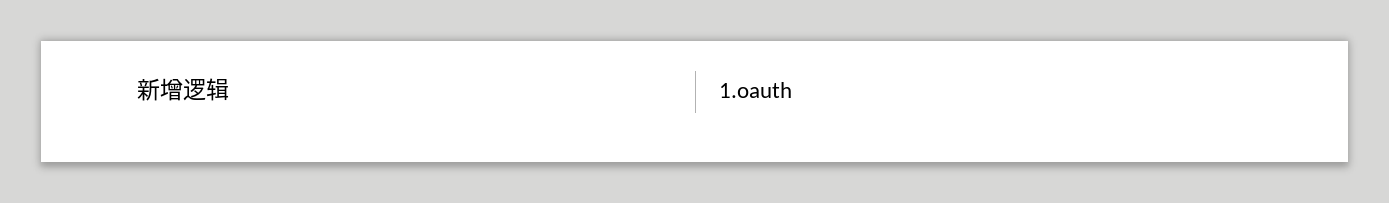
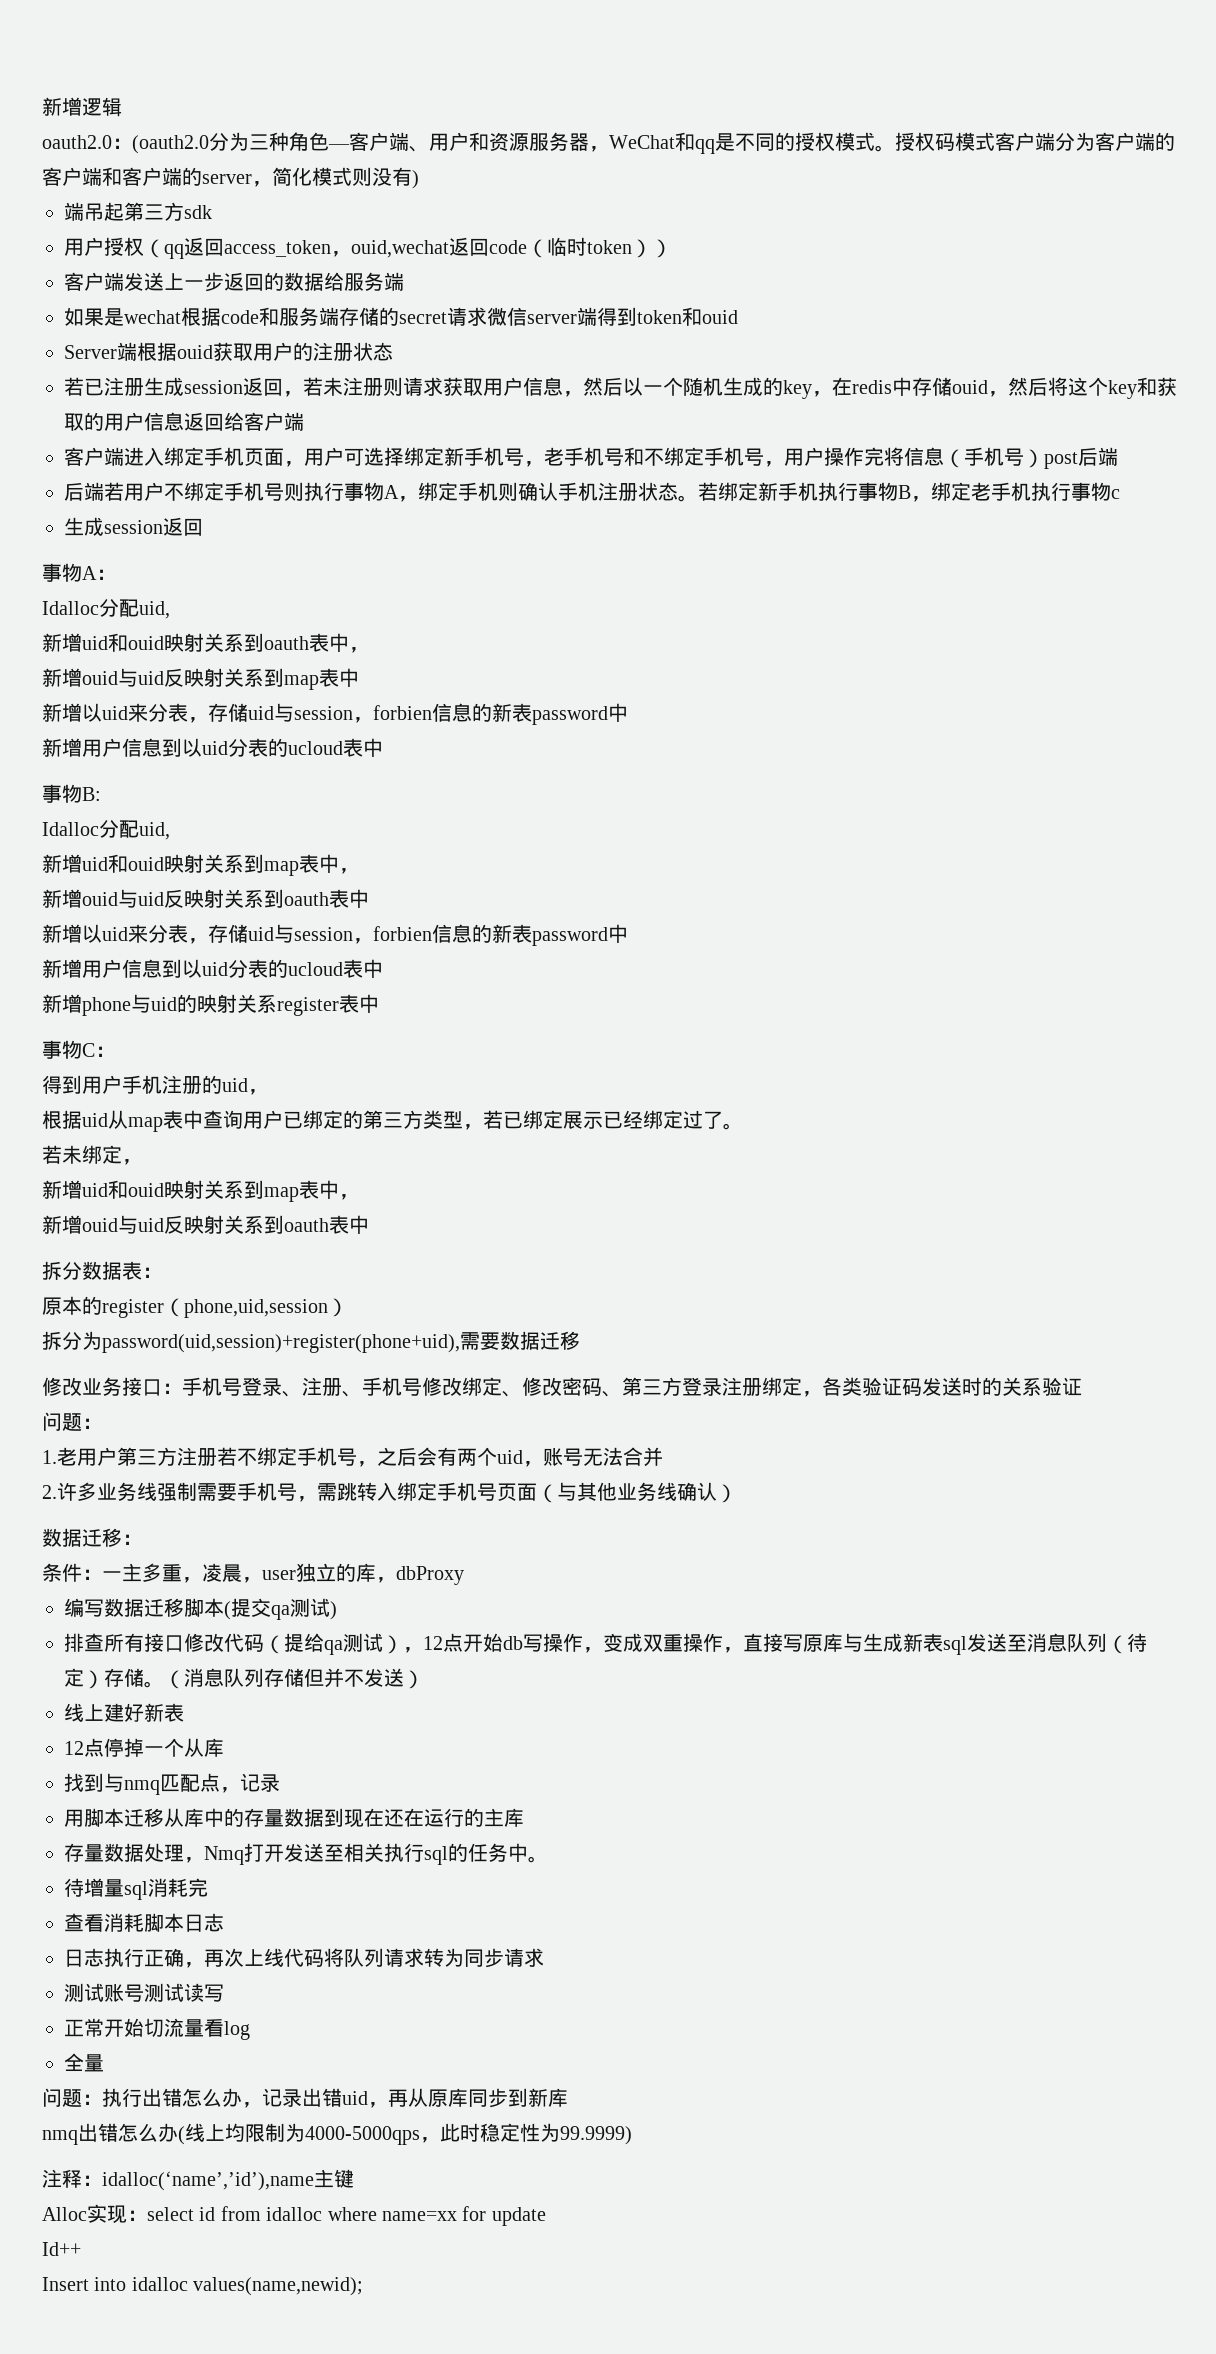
- 1.oauth
+ oauth2.0：(oauth2.0分为三种角色—客户端、用户和资源服务器，WeChat和qq是不同的授权模式。授权码模式客户端分为客户端的客户端和客户端的server，简化模式则没有)
+ 端吊起第三方sdk
+ 用户授权（qq返回access_token，ouid,wechat返回code（临时token））
+ 客户端发送上一步返回的数据给服务端
+ 如果是wechat根据code和服务端存储的secret请求微信server端得到token和ouid
+ Server端根据ouid获取用户的注册状态
+ 若已注册生成session返回，若未注册则请求获取用户信息，然后以一个随机生成的key，在redis中存储ouid，然后将这个key和获取的用户信息返回给客户端
+ 客户端进入绑定手机页面，用户可选择绑定新手机号，老手机号和不绑定手机号，用户操作完将信息（手机号）post后端
+ 后端若用户不绑定手机号则执行事物A，绑定手机则确认手机注册状态。若绑定新手机执行事物B，绑定老手机执行事物c
+ 生成session返回
+ 事物A：
+ Idalloc分配uid,
+ 新增uid和ouid映射关系到oauth表中，
+ 新增ouid与uid反映射关系到map表中
+ 新增以uid来分表，存储uid与session，forbien信息的新表password中
+ 新增用户信息到以uid分表的ucloud表中
+ 事物B:
+ Idalloc分配uid,
+ 新增uid和ouid映射关系到map表中，
+ 新增ouid与uid反映射关系到oauth表中
+ 新增以uid来分表，存储uid与session，forbien信息的新表password中
+ 新增用户信息到以uid分表的ucloud表中
+ 新增phone与uid的映射关系register表中
+ 事物C：
+ 得到用户手机注册的uid，
+ 根据uid从map表中查询用户已绑定的第三方类型，若已绑定展示已经绑定过了。
+ 若未绑定，
+ 新增uid和ouid映射关系到map表中，
+ 新增ouid与uid反映射关系到oauth表中
+ 拆分数据表：
+ 原本的register（phone,uid,session）
+ 拆分为password(uid,session)+register(phone+uid),需要数据迁移
+ 修改业务接口：手机号登录、注册、手机号修改绑定、修改密码、第三方登录注册绑定，各类验证码发送时的关系验证
+ 问题：
+ 1.老用户第三方注册若不绑定手机号，之后会有两个uid，账号无法合并
+ 2.许多业务线强制需要手机号，需跳转入绑定手机号页面（与其他业务线确认）
+ 数据迁移：
+ 条件：一主多重，凌晨，user独立的库，dbProxy
+ 编写数据迁移脚本(提交qa测试)
+ 排查所有接口修改代码（提给qa测试），12点开始db写操作，变成双重操作，直接写原库与生成新表sql发送至消息队列（待定）存储。（消息队列存储但并不发送）
+ 线上建好新表
+ 12点停掉一个从库
+ 找到与nmq匹配点，记录
+ 用脚本迁移从库中的存量数据到现在还在运行的主库
+ 存量数据处理，Nmq打开发送至相关执行sql的任务中。
+ 待增量sql消耗完
+ 查看消耗脚本日志
+ 日志执行正确，再次上线代码将队列请求转为同步请求
+ 测试账号测试读写
+ 正常开始切流量看log
+ 全量
+ 问题：执行出错怎么办，记录出错uid，再从原库同步到新库
+ nmq出错怎么办(线上均限制为4000-5000qps，此时稳定性为99.9999)
+ 注释：idalloc(‘name’,’id’),name主键
+ Alloc实现：select id from idalloc where name=xx for update
+ Id++
+ Insert into idalloc values(name,newid);

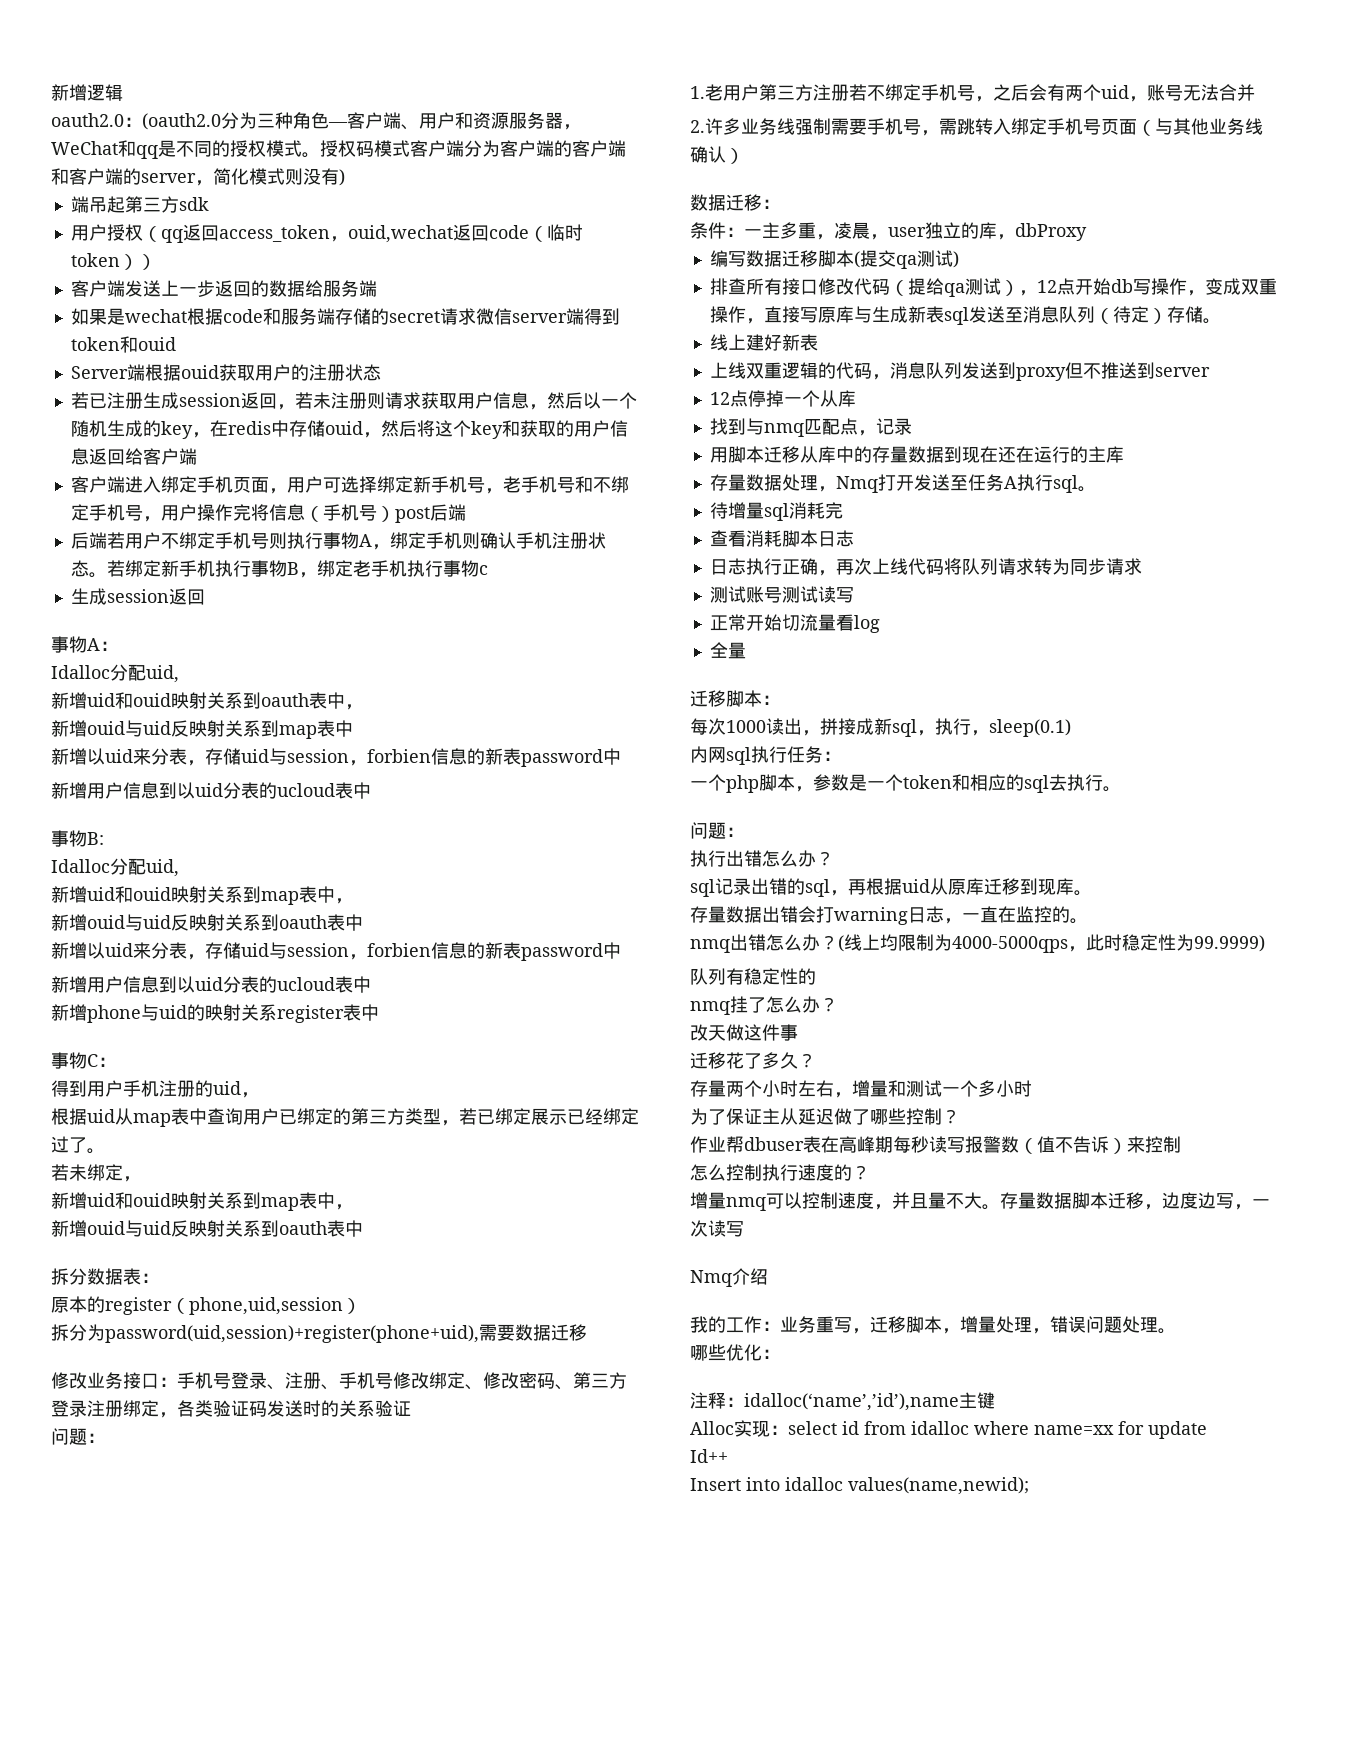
- 排查所有接口修改代码（提给qa测试），12点开始db写操作，变成双重操作，直接写原库与生成新表sql发送至消息队列（待定）存储。（消息队列存储但并不发送）
+ 排查所有接口修改代码（提给qa测试），12点开始db写操作，变成双重操作，直接写原库与生成新表sql发送至消息队列（待定）存储。
  线上建好新表
+ 上线双重逻辑的代码，消息队列发送到proxy但不推送到server
- 存量数据处理，Nmq打开发送至相关执行sql的任务中。
+ 存量数据处理，Nmq打开发送至任务A执行sql。
- 问题：执行出错怎么办，记录出错uid，再从原库同步到新库
+ 迁移脚本：
+ 每次1000读出，拼接成新sql，执行，sleep(0.1)
+ 内网sql执行任务：
+ 一个php脚本，参数是一个token和相应的sql去执行。
+ 问题：
+ 执行出错怎么办？
+ sql记录出错的sql，再根据uid从原库迁移到现库。
+ 存量数据出错会打warning日志，一直在监控的。
- nmq出错怎么办(线上均限制为4000-5000qps，此时稳定性为99.9999)
+ nmq出错怎么办？(线上均限制为4000-5000qps，此时稳定性为99.9999)
+ 队列有稳定性的
+ nmq挂了怎么办？
+ 改天做这件事
+ 迁移花了多久？
+ 存量两个小时左右，增量和测试一个多小时
+ 为了保证主从延迟做了哪些控制？
+ 作业帮dbuser表在高峰期每秒读写报警数（值不告诉）来控制
+ 怎么控制执行速度的？
+ 增量nmq可以控制速度，并且量不大。存量数据脚本迁移，边度边写，一次读写
+ Nmq介绍
+ 我的工作：业务重写，迁移脚本，增量处理，错误问题处理。
+ 哪些优化：

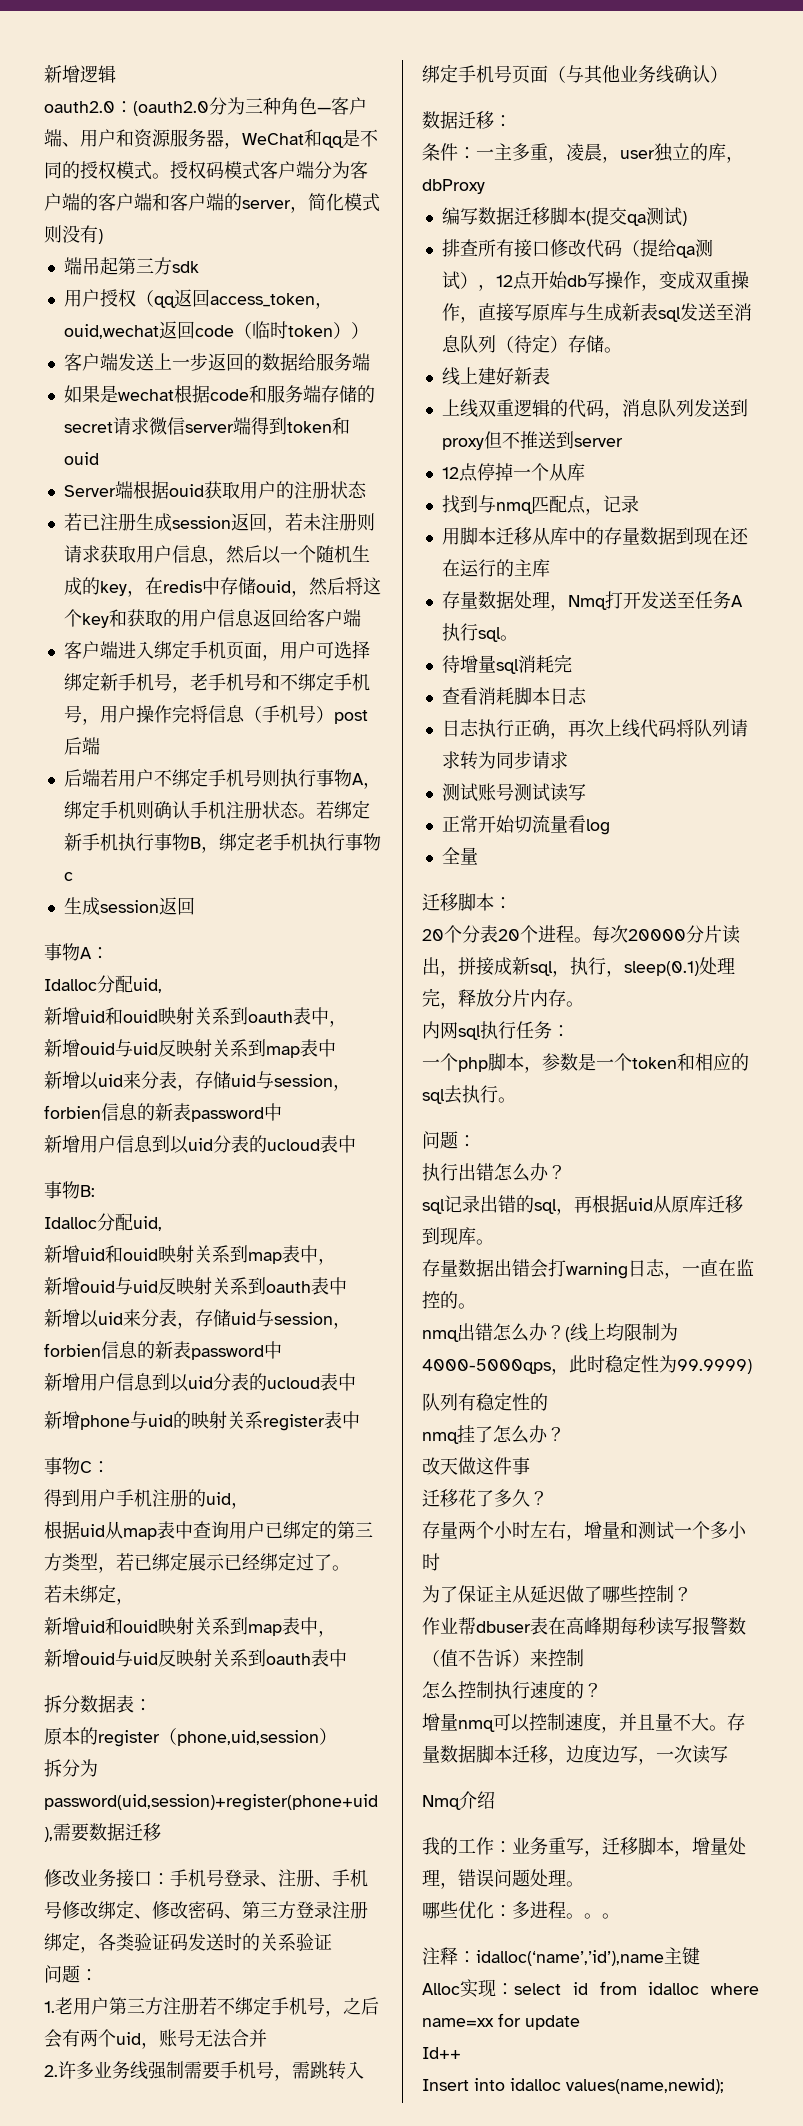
- 每次1000读出，拼接成新sql，执行，sleep(0.1)
+ 20个分表20个进程。每次20000分片读出，拼接成新sql，执行，sleep(0.1)处理完，释放分片内存。
- 哪些优化：
+ 哪些优化：多进程。。。

